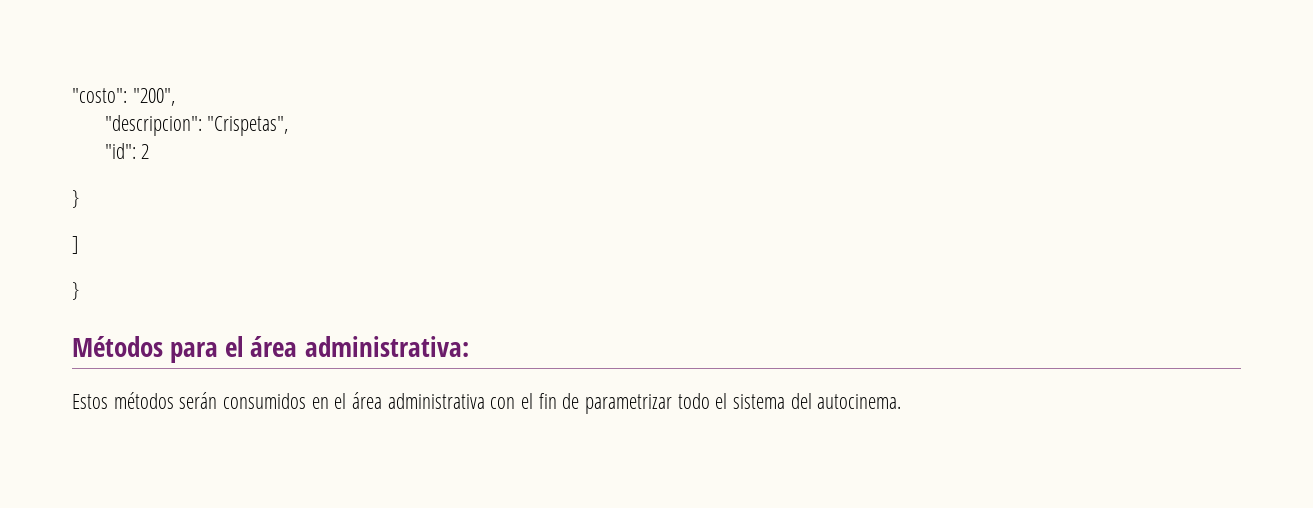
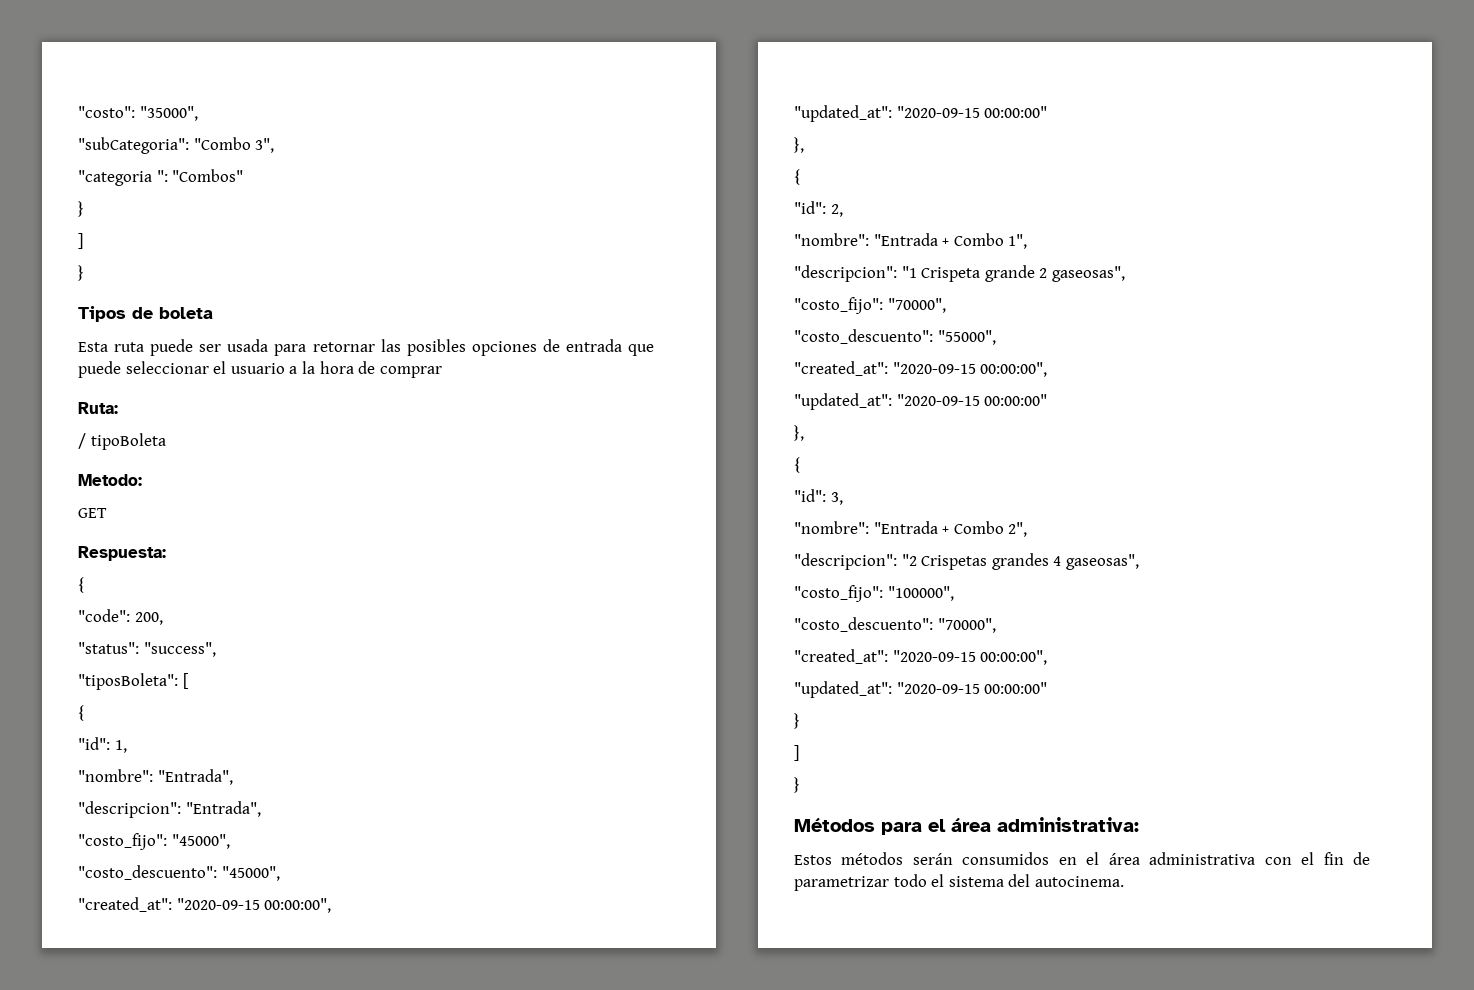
- "costo": "200",
- "descripcion": "Crispetas",
- "id": 2
+ "costo": "35000",
+ "subCategoria": "Combo 3",
+ "categoria ": "Combos"
+ }
+ ]
+ }
+ Tipos de boleta
+ Esta ruta puede ser usada para retornar las posibles opciones de entrada que puede seleccionar el usuario a la hora de comprar
+ Ruta:
+ / tipoBoleta
+ Metodo:
+ GET
+ Respuesta:
+ {
+ "code": 200,
+ "status": "success",
+ "tiposBoleta": [
+ {
+ "id": 1,
+ "nombre": "Entrada",
+ "descripcion": "Entrada",
+ "costo_fijo": "45000",
+ "costo_descuento": "45000",
+ "created_at": "2020-09-15 00:00:00",
+ "updated_at": "2020-09-15 00:00:00"
+ },
+ {
+ "id": 2,
+ "nombre": "Entrada + Combo 1",
+ "descripcion": "1 Crispeta grande 2 gaseosas",
+ "costo_fijo": "70000",
+ "costo_descuento": "55000",
+ "created_at": "2020-09-15 00:00:00",
+ "updated_at": "2020-09-15 00:00:00"
+ },
+ {
+ "id": 3,
+ "nombre": "Entrada + Combo 2",
+ "descripcion": "2 Crispetas grandes 4 gaseosas",
+ "costo_fijo": "100000",
+ "costo_descuento": "70000",
+ "created_at": "2020-09-15 00:00:00",
+ "updated_at": "2020-09-15 00:00:00"

